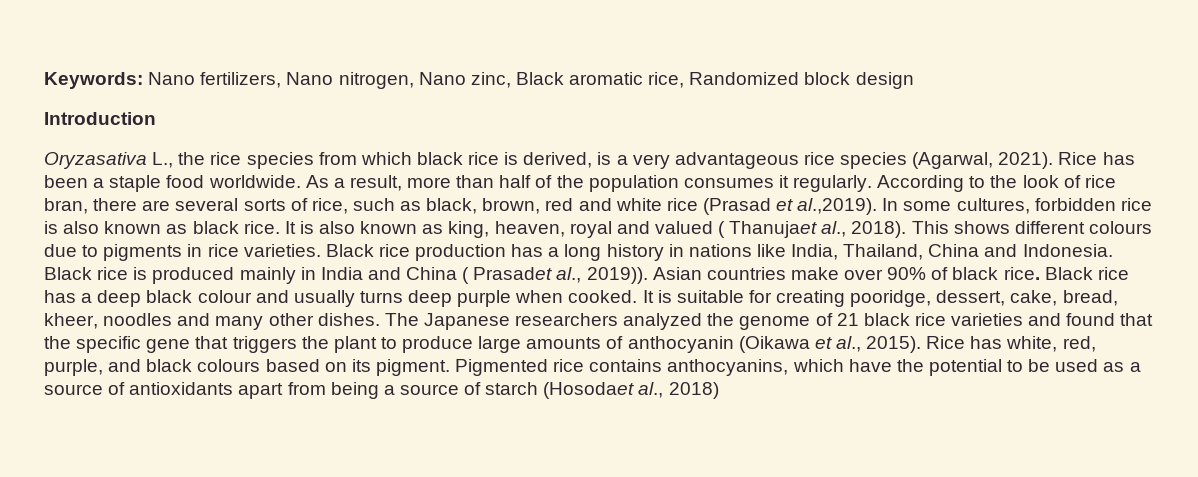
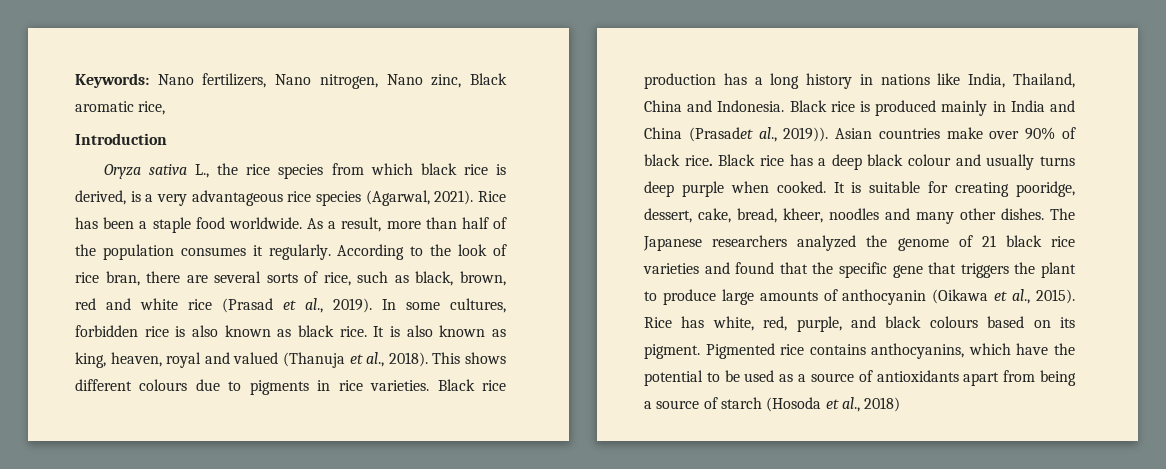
- Keywords: Nano fertilizers, Nano nitrogen, Nano zinc, Black aromatic rice, Randomized block design
+ Keywords: Nano fertilizers, Nano nitrogen, Nano zinc, Black aromatic rice,
- Oryzasativa L., the rice species from which black rice is derived, is a very advantageous rice species (Agarwal, 2021).
+ Oryza sativa L., the rice species from which black rice is derived, is a very advantageous rice species (Agarwal, 2021).
- According to the look of rice bran, there are several sorts of rice, such as black, brown, red and white rice (Prasad et al.,2019). In some cultures, forbidden rice is also known as black rice.
+ According to the look of rice bran, there are several sorts of rice, such as black, brown, red and white rice (Prasad et al., 2019). In some cultures, forbidden rice is also known as black rice.
- It is also known as king, heaven, royal and valued ( Thanujaet al., 2018).
+ It is also known as king, heaven, royal and valued (Thanuja et al., 2018).
- Black rice is produced mainly in India and China ( Prasadet al., 2019)).
+ Black rice is produced mainly in India and China (Prasadet al., 2019)).
- Pigmented rice contains anthocyanins, which have the potential to be used as a source of antioxidants apart from being a source of starch (Hosodaet al., 2018)
+ Pigmented rice contains anthocyanins, which have the potential to be used as a source of antioxidants apart from being a source of starch (Hosoda et al., 2018)

